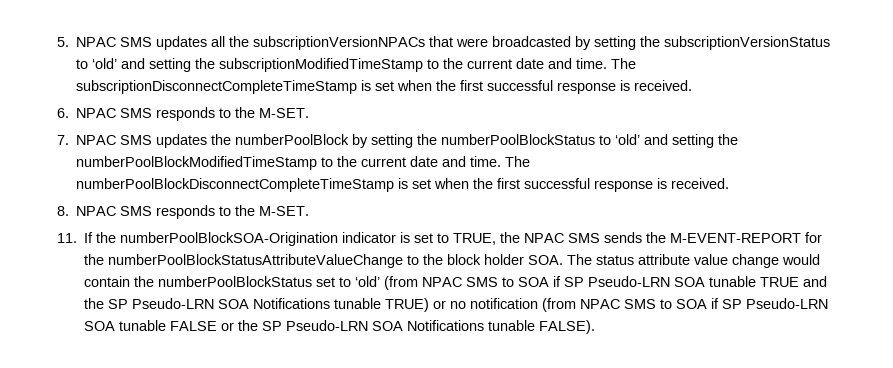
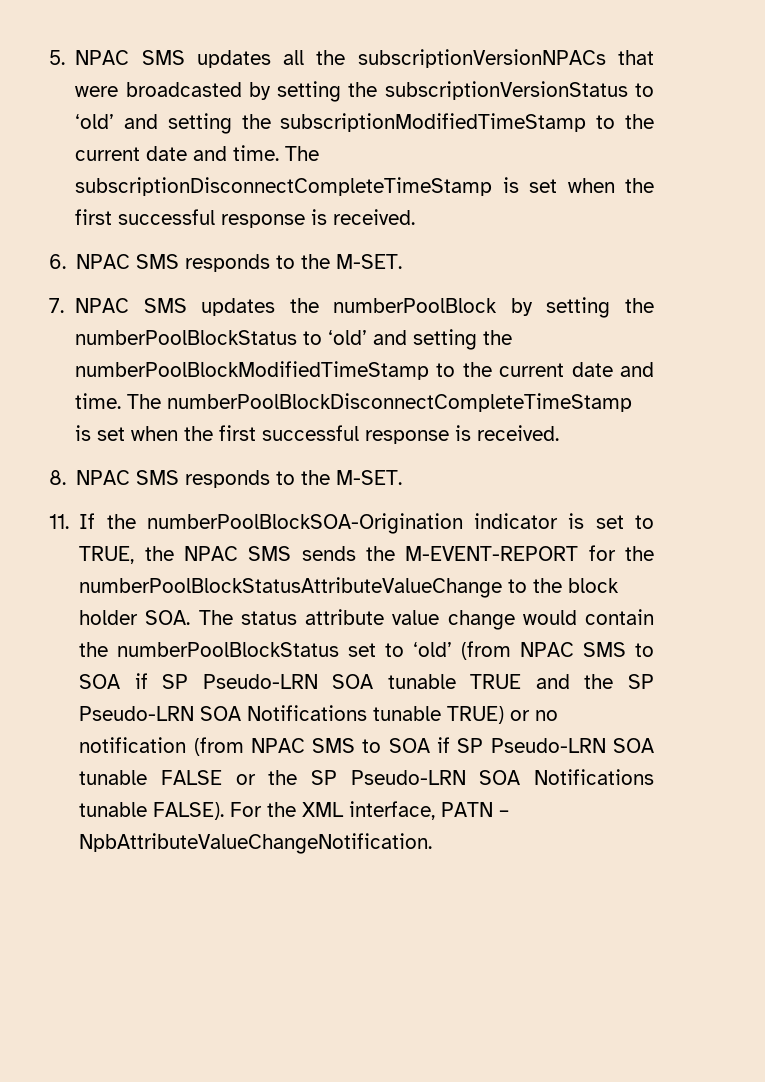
+ For the XML interface, PATN – NpbAttributeValueChangeNotification.

